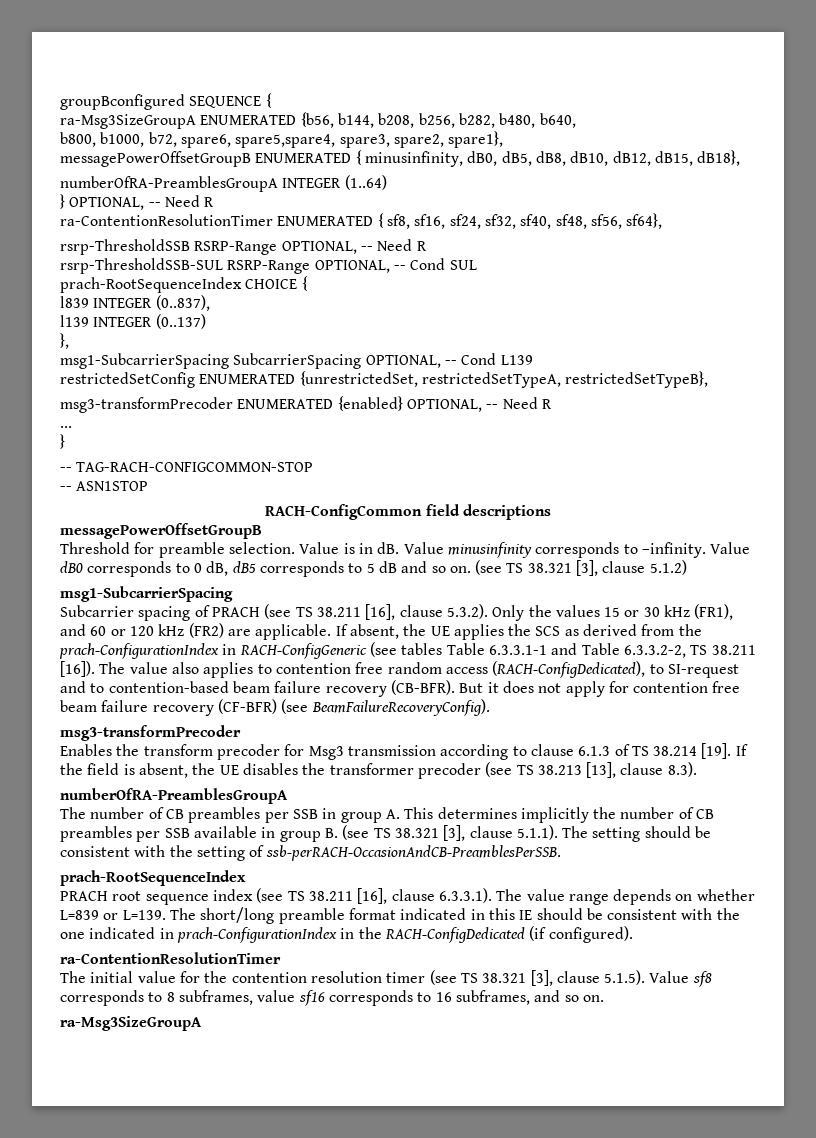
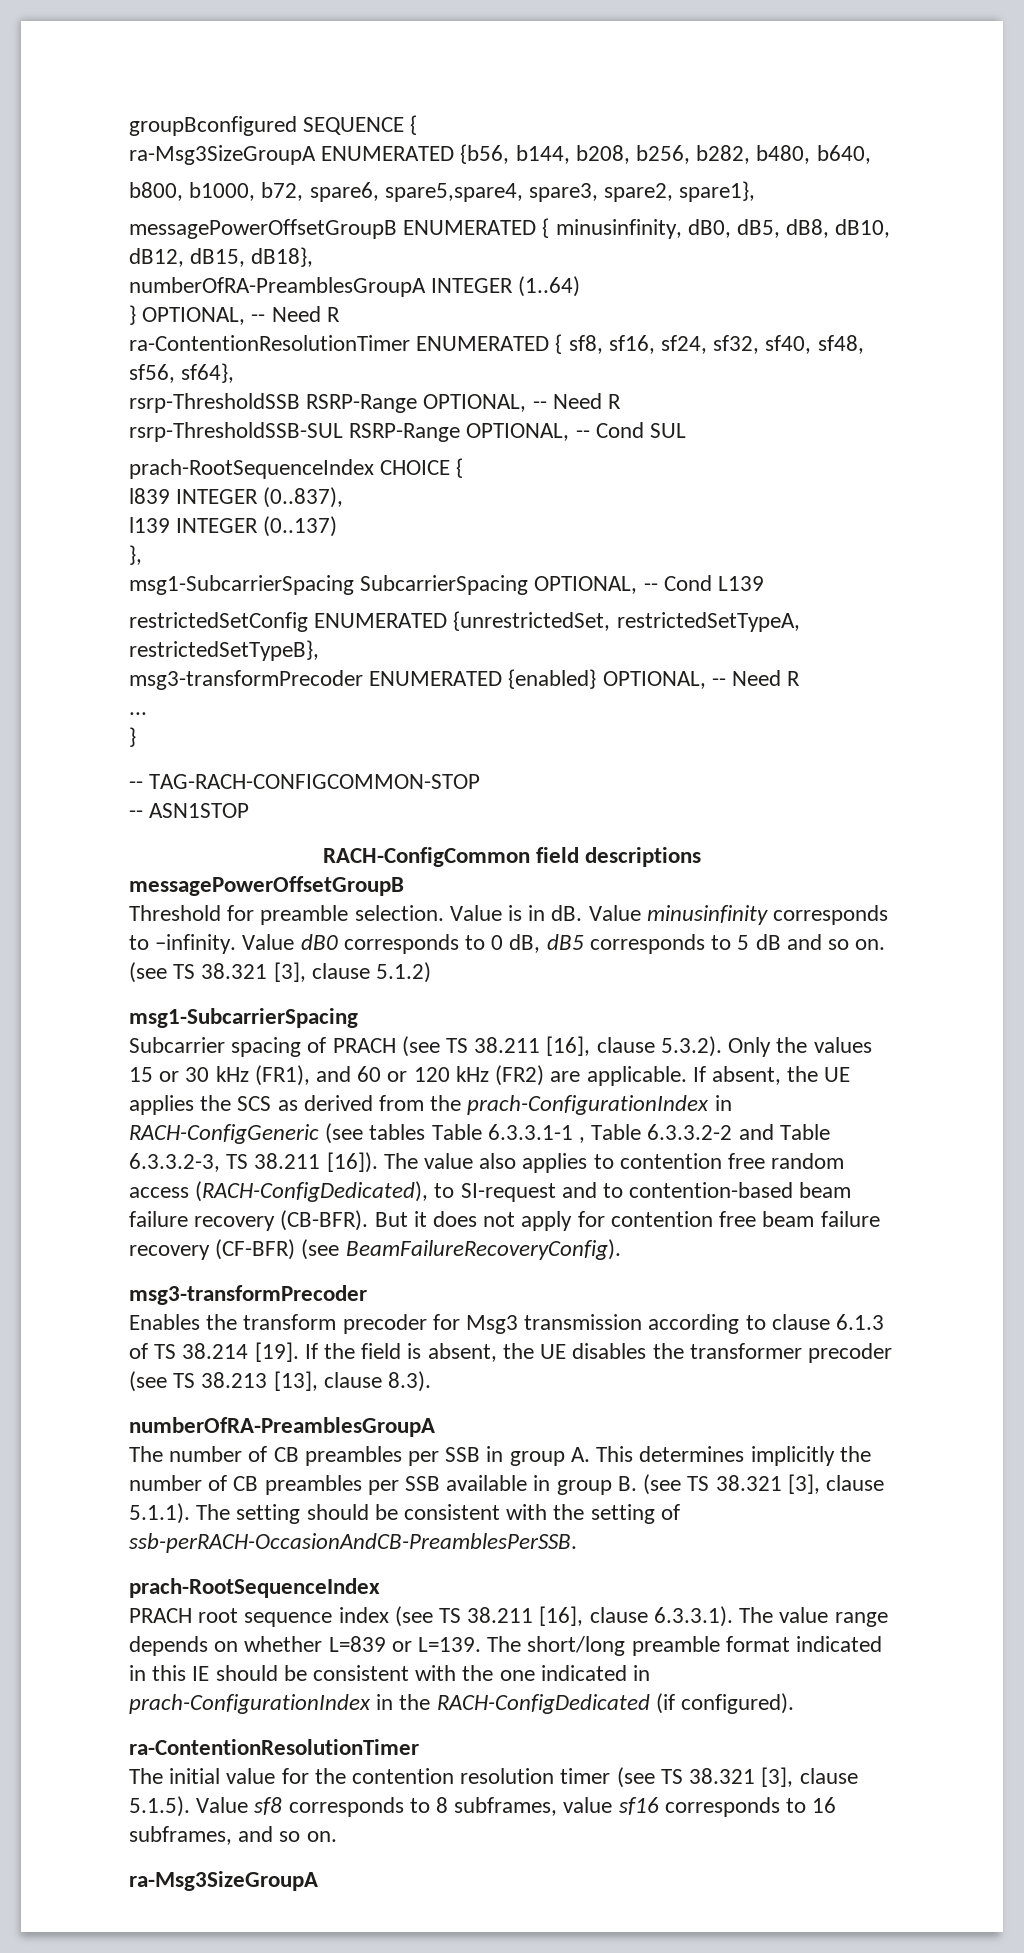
- If absent, the UE applies the SCS as derived from the prach-ConfigurationIndex in RACH-ConfigGeneric (see tables Table 6.3.3.1-1 and Table 6.3.3.2-2, TS 38.211 [16]).
+ If absent, the UE applies the SCS as derived from the prach-ConfigurationIndex in RACH-ConfigGeneric (see tables Table 6.3.3.1-1 , Table 6.3.3.2-2 and Table 6.3.3.2-3, TS 38.211 [16]).

